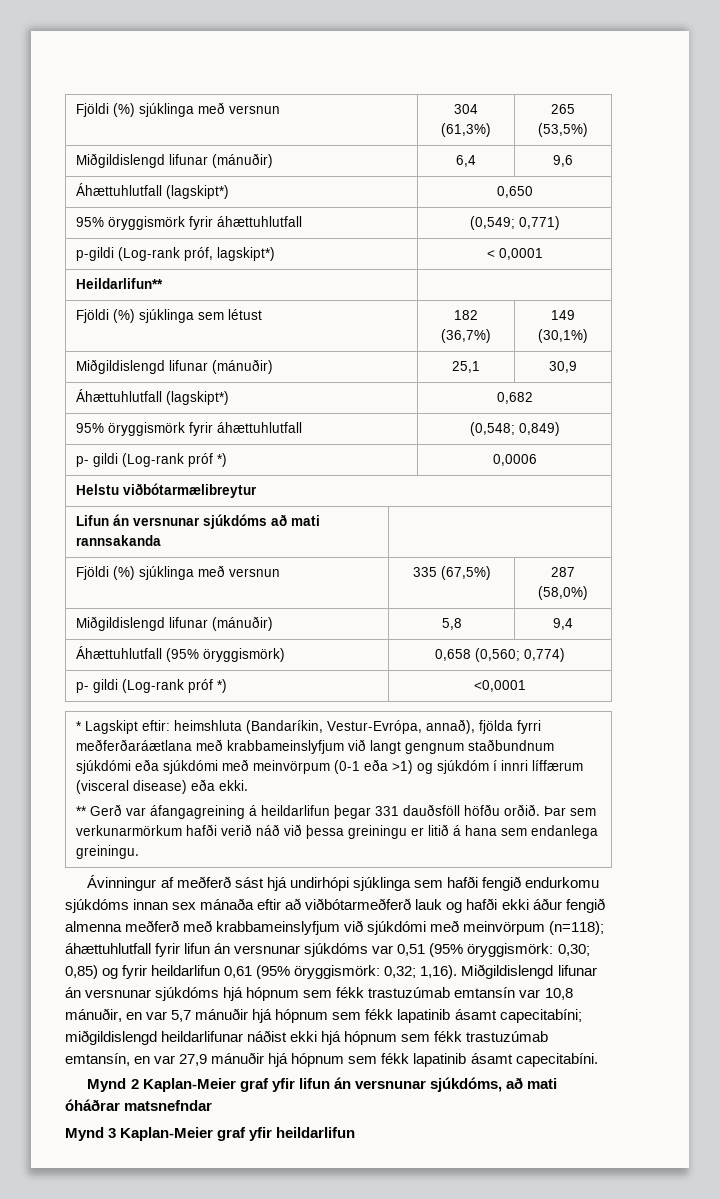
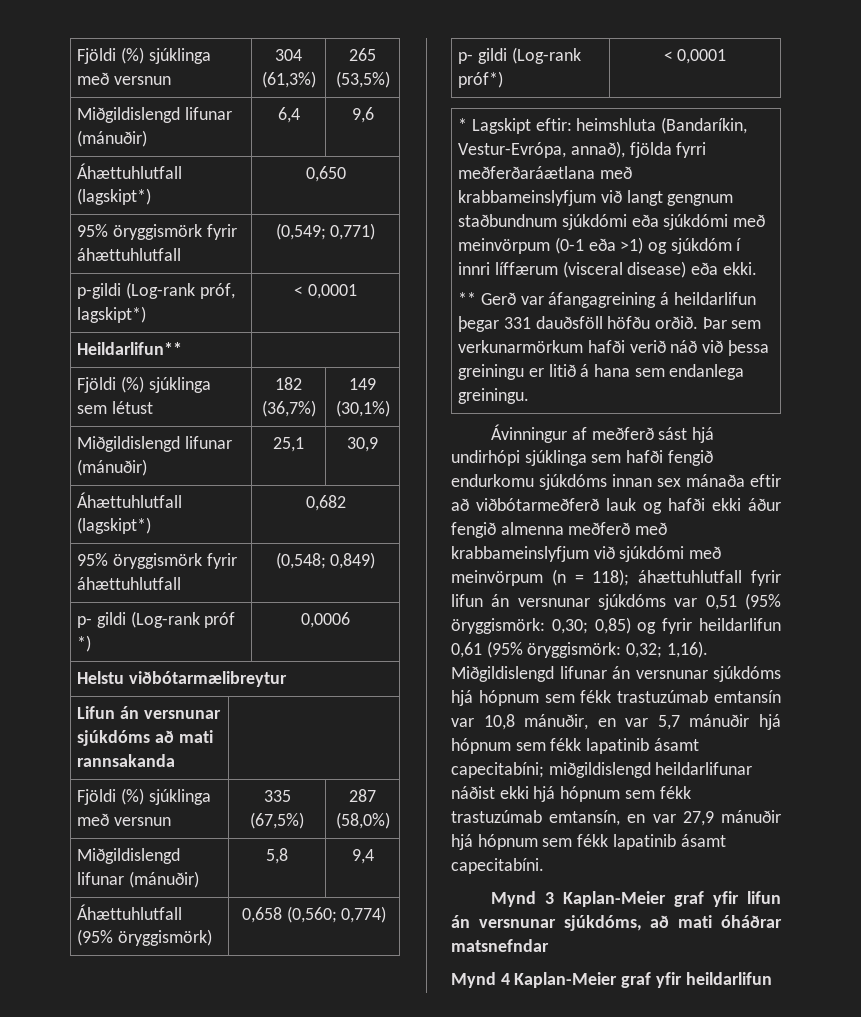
- p- gildi (Log-rank próf *) | <0,0001
+ p- gildi (Log-rank próf*) | < 0,0001
- Ávinningur af meðferð sást hjá undirhópi sjúklinga sem hafði fengið endurkomu sjúkdóms innan sex mánaða eftir að viðbótarmeðferð lauk og hafði ekki áður fengið almenna meðferð með krabbameinslyfjum við sjúkdómi með meinvörpum (n=118); áhættuhlutfall fyrir lifun án versnunar sjúkdóms var 0,51 (95% öryggismörk: 0,30; 0,85) og fyrir heildarlifun 0,61 (95% öryggismörk: 0,32; 1,16).
+ Ávinningur af meðferð sást hjá undirhópi sjúklinga sem hafði fengið endurkomu sjúkdóms innan sex mánaða eftir að viðbótarmeðferð lauk og hafði ekki áður fengið almenna meðferð með krabbameinslyfjum við sjúkdómi með meinvörpum (n = 118); áhættuhlutfall fyrir lifun án versnunar sjúkdóms var 0,51 (95% öryggismörk: 0,30; 0,85) og fyrir heildarlifun 0,61 (95% öryggismörk: 0,32; 1,16).
- Mynd 2 Kaplan-Meier graf yfir lifun án versnunar sjúkdóms, að mati óháðrar matsnefndar
+ Mynd 3 Kaplan-Meier graf yfir lifun án versnunar sjúkdóms, að mati óháðrar matsnefndar
- Mynd 3 Kaplan-Meier graf yfir heildarlifun
+ Mynd 4 Kaplan-Meier graf yfir heildarlifun

